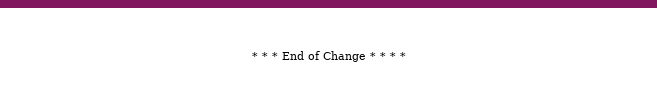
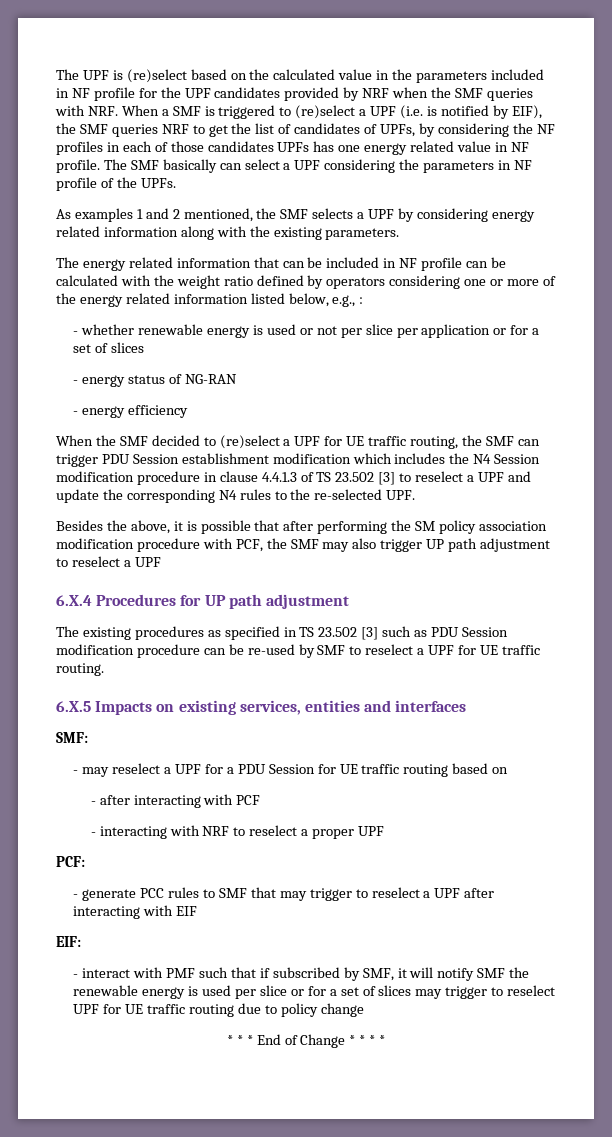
+ The UPF is (re)select based on the calculated value in the parameters included in NF profile for the UPF candidates provided by NRF when the SMF queries with NRF. When a SMF is triggered to (re)select a UPF (i.e. is notified by EIF), the SMF queries NRF to get the list of candidates of UPFs, by considering the NF profiles in each of those candidates UPFs has one energy related value in NF profile. The SMF basically can select a UPF considering the parameters in NF profile of the UPFs.
+ As examples 1 and 2 mentioned, the SMF selects a UPF by considering energy related information along with the existing parameters.
+ The energy related information that can be included in NF profile can be calculated with the weight ratio defined by operators considering one or more of the energy related information listed below, e.g., :
+ - whether renewable energy is used or not per slice per application or for a set of slices
+ - energy status of NG-RAN
+ - energy efficiency
+ When the SMF decided to (re)select a UPF for UE traffic routing, the SMF can trigger PDU Session establishment modification which includes the N4 Session modification procedure in clause 4.4.1.3 of TS 23.502 [3] to reselect a UPF and update the corresponding N4 rules to the re-selected UPF.
+ Besides the above, it is possible that after performing the SM policy association modification procedure with PCF, the SMF may also trigger UP path adjustment to reselect a UPF
+ 6.X.4 Procedures for UP path adjustment
+ The existing procedures as specified in TS 23.502 [3] such as PDU Session modification procedure can be re-used by SMF to reselect a UPF for UE traffic routing.
+ 6.X.5 Impacts on existing services, entities and interfaces
+ SMF:
+ - may reselect a UPF for a PDU Session for UE traffic routing based on
+ - after interacting with PCF
+ - interacting with NRF to reselect a proper UPF
+ PCF:
+ - generate PCC rules to SMF that may trigger to reselect a UPF after interacting with EIF
+ EIF:
+ - interact with PMF such that if subscribed by SMF, it will notify SMF the renewable energy is used per slice or for a set of slices may trigger to reselect UPF for UE traffic routing due to policy change

